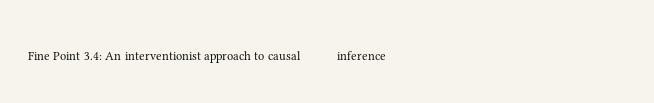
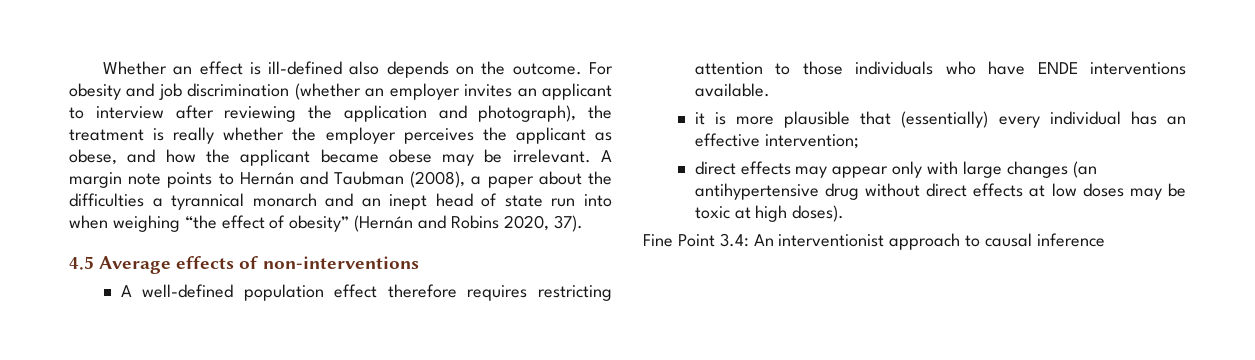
+ Whether an effect is ill-defined also depends on the outcome. For obesity and job discrimination (whether an employer invites an applicant to interview after reviewing the application and photograph), the treatment is really whether the employer perceives the applicant as obese, and how the applicant became obese may be irrelevant. A margin note points to Hernán and Taubman (2008), a paper about the difficulties a tyrannical monarch and an inept head of state run into when weighing “the effect of obesity” (Hernán and Robins 2020, 37).
+ 4.5 Average effects of non-interventions
+ A well-defined population effect therefore requires restricting attention to those individuals who have ENDE interventions available.
+ it is more plausible that (essentially) every individual has an effective intervention;
+ direct effects may appear only with large changes (an antihypertensive drug without direct effects at low doses may be toxic at high doses).

